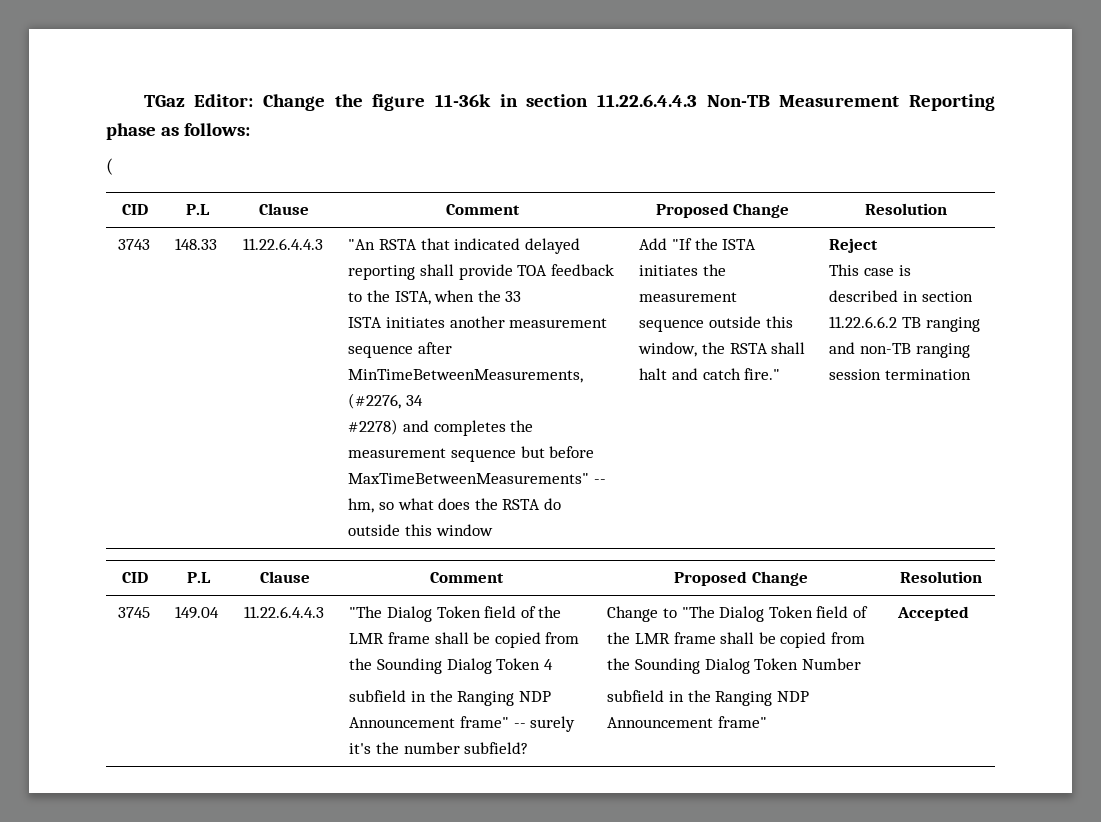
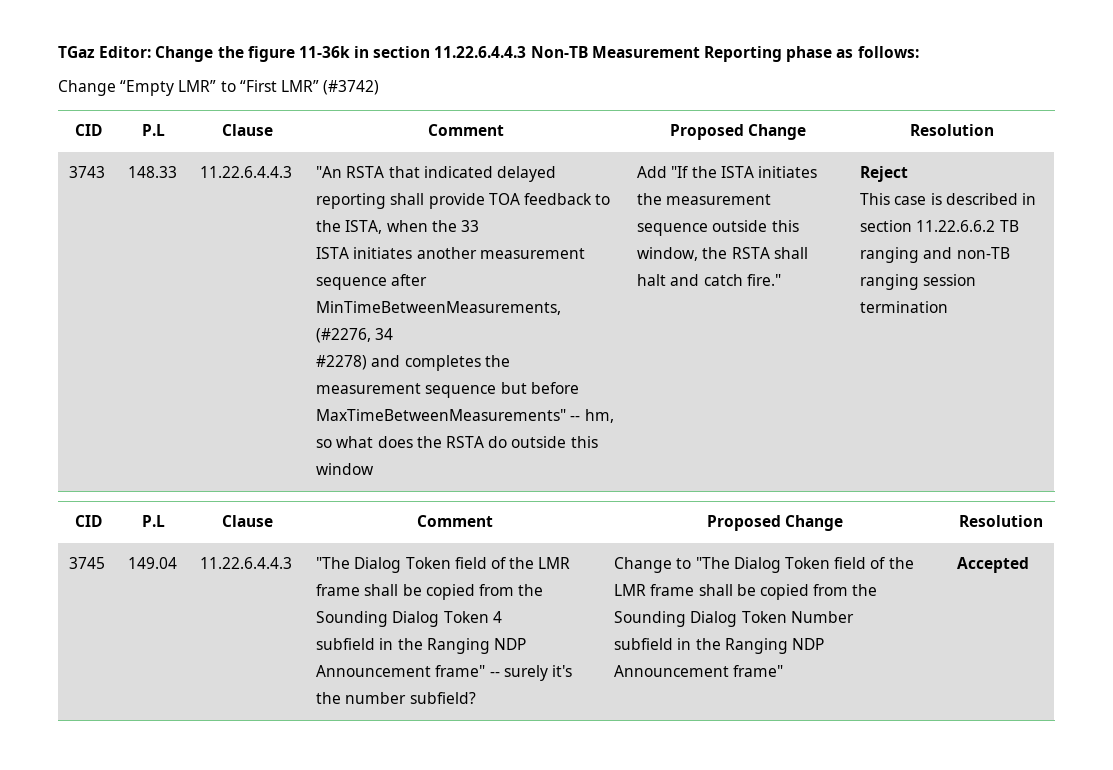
- (
+ Change “Empty LMR” to “First LMR” (#3742)

